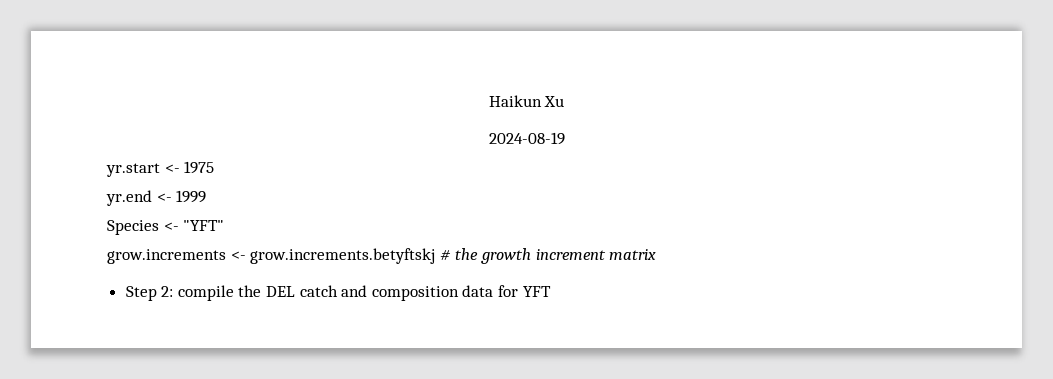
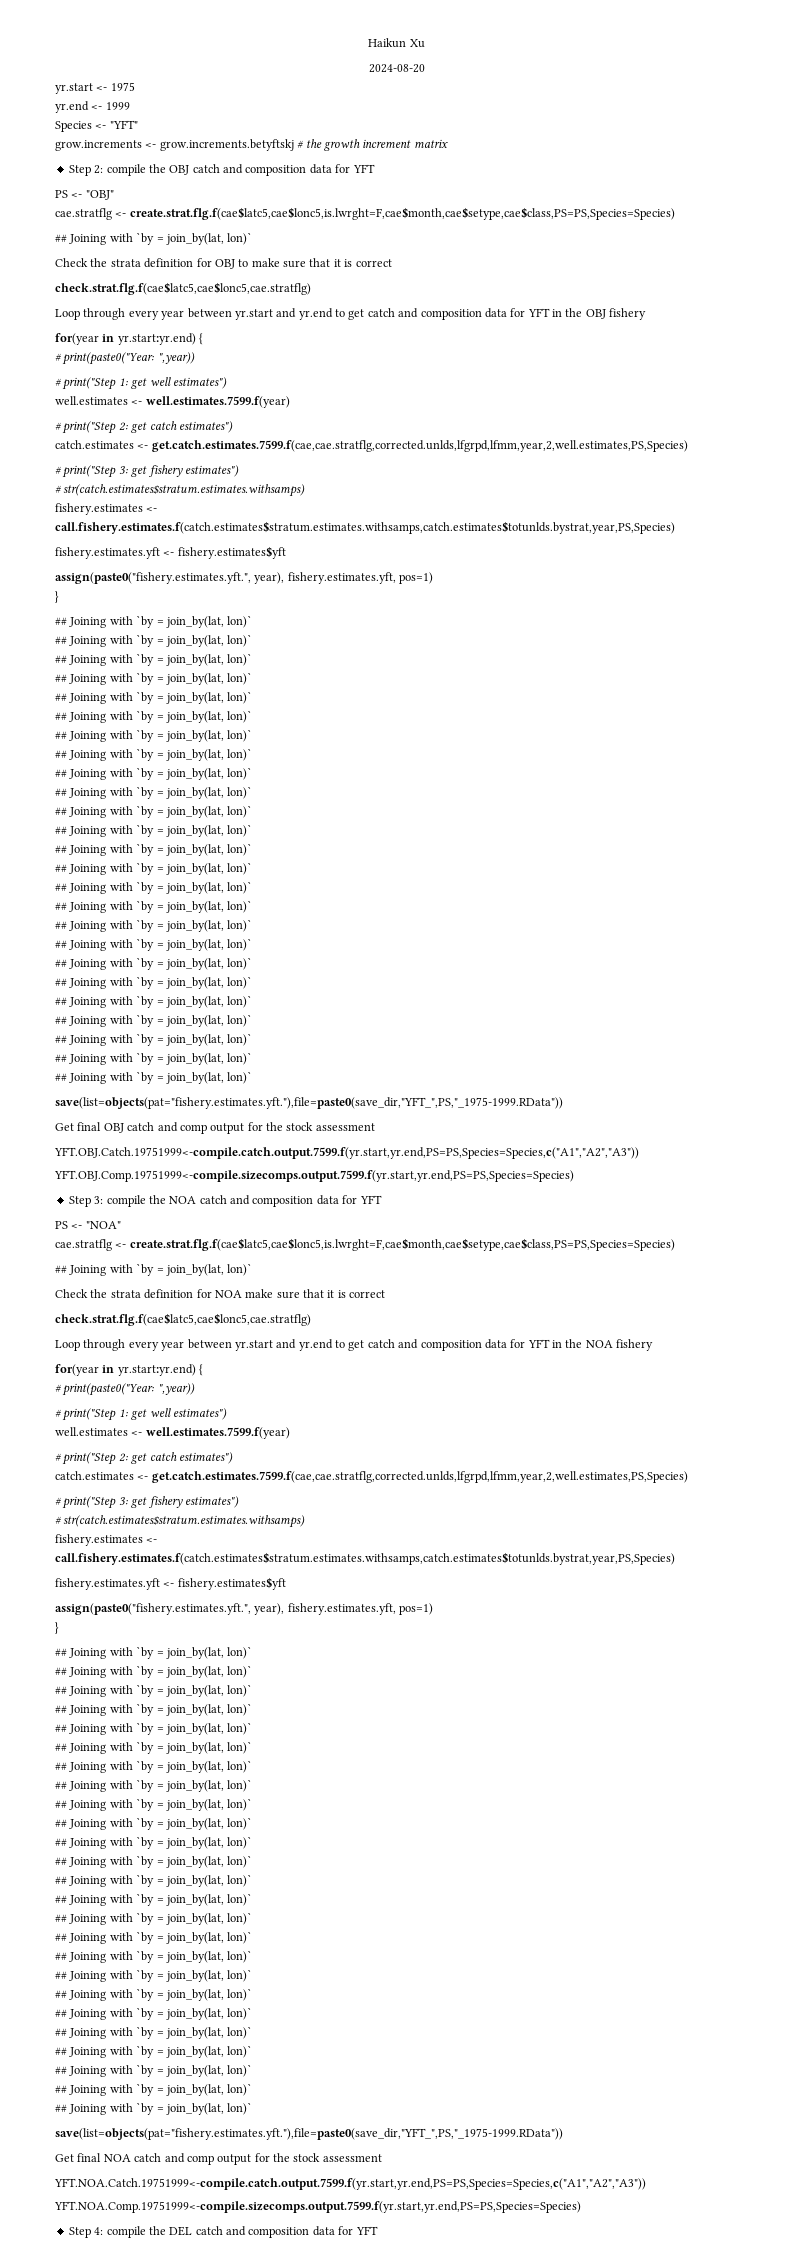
- 2024-08-19
+ 2024-08-20
- Step 2: compile the DEL catch and composition data for YFT
+ Step 2: compile the OBJ catch and composition data for YFT
+ PS <- "OBJ"
+ cae.stratflg <- create.strat.flg.f(cae$latc5,cae$lonc5,is.lwrght=F,cae$month,cae$setype,cae$class,PS=PS,Species=Species)
+ ## Joining with `by = join_by(lat, lon)`
+ Check the strata definition for OBJ to make sure that it is correct
+ check.strat.flg.f(cae$latc5,cae$lonc5,cae.stratflg)
+ Loop through every year between yr.start and yr.end to get catch and composition data for YFT in the OBJ fishery
+ for(year in yr.start:yr.end) {
+ # print(paste0("Year: ",year))
+ # print("Step 1: get well estimates")
+ well.estimates <- well.estimates.7599.f(year)
+ # print("Step 2: get catch estimates")
+ catch.estimates <- get.catch.estimates.7599.f(cae,cae.stratflg,corrected.unlds,lfgrpd,lfmm,year,2,well.estimates,PS,Species)
+ # print("Step 3: get fishery estimates")
+ # str(catch.estimates$stratum.estimates.withsamps)
+ fishery.estimates <- call.fishery.estimates.f(catch.estimates$stratum.estimates.withsamps,catch.estimates$totunlds.bystrat,year,PS,Species)
+ fishery.estimates.yft <- fishery.estimates$yft
+ assign(paste0("fishery.estimates.yft.", year), fishery.estimates.yft, pos=1)
+ }
+ ## Joining with `by = join_by(lat, lon)`
+ ## Joining with `by = join_by(lat, lon)`
+ ## Joining with `by = join_by(lat, lon)`
+ ## Joining with `by = join_by(lat, lon)`
+ ## Joining with `by = join_by(lat, lon)`
+ ## Joining with `by = join_by(lat, lon)`
+ ## Joining with `by = join_by(lat, lon)`
+ ## Joining with `by = join_by(lat, lon)`
+ ## Joining with `by = join_by(lat, lon)`
+ ## Joining with `by = join_by(lat, lon)`
+ ## Joining with `by = join_by(lat, lon)`
+ ## Joining with `by = join_by(lat, lon)`
+ ## Joining with `by = join_by(lat, lon)`
+ ## Joining with `by = join_by(lat, lon)`
+ ## Joining with `by = join_by(lat, lon)`
+ ## Joining with `by = join_by(lat, lon)`
+ ## Joining with `by = join_by(lat, lon)`
+ ## Joining with `by = join_by(lat, lon)`
+ ## Joining with `by = join_by(lat, lon)`
+ ## Joining with `by = join_by(lat, lon)`
+ ## Joining with `by = join_by(lat, lon)`
+ ## Joining with `by = join_by(lat, lon)`
+ ## Joining with `by = join_by(lat, lon)`
+ ## Joining with `by = join_by(lat, lon)`
+ ## Joining with `by = join_by(lat, lon)`
+ save(list=objects(pat="fishery.estimates.yft."),file=paste0(save_dir,"YFT_",PS,"_1975-1999.RData"))
+ Get final OBJ catch and comp output for the stock assessment
+ YFT.OBJ.Catch.19751999<-compile.catch.output.7599.f(yr.start,yr.end,PS=PS,Species=Species,c("A1","A2","A3"))
+ YFT.OBJ.Comp.19751999<-compile.sizecomps.output.7599.f(yr.start,yr.end,PS=PS,Species=Species)
+ Step 3: compile the NOA catch and composition data for YFT
+ PS <- "NOA"
+ cae.stratflg <- create.strat.flg.f(cae$latc5,cae$lonc5,is.lwrght=F,cae$month,cae$setype,cae$class,PS=PS,Species=Species)
+ ## Joining with `by = join_by(lat, lon)`
+ Check the strata definition for NOA make sure that it is correct
+ check.strat.flg.f(cae$latc5,cae$lonc5,cae.stratflg)
+ Loop through every year between yr.start and yr.end to get catch and composition data for YFT in the NOA fishery
+ for(year in yr.start:yr.end) {
+ # print(paste0("Year: ",year))
+ # print("Step 1: get well estimates")
+ well.estimates <- well.estimates.7599.f(year)
+ # print("Step 2: get catch estimates")
+ catch.estimates <- get.catch.estimates.7599.f(cae,cae.stratflg,corrected.unlds,lfgrpd,lfmm,year,2,well.estimates,PS,Species)
+ # print("Step 3: get fishery estimates")
+ # str(catch.estimates$stratum.estimates.withsamps)
+ fishery.estimates <- call.fishery.estimates.f(catch.estimates$stratum.estimates.withsamps,catch.estimates$totunlds.bystrat,year,PS,Species)
+ fishery.estimates.yft <- fishery.estimates$yft
+ assign(paste0("fishery.estimates.yft.", year), fishery.estimates.yft, pos=1)
+ }
+ ## Joining with `by = join_by(lat, lon)`
+ ## Joining with `by = join_by(lat, lon)`
+ ## Joining with `by = join_by(lat, lon)`
+ ## Joining with `by = join_by(lat, lon)`
+ ## Joining with `by = join_by(lat, lon)`
+ ## Joining with `by = join_by(lat, lon)`
+ ## Joining with `by = join_by(lat, lon)`
+ ## Joining with `by = join_by(lat, lon)`
+ ## Joining with `by = join_by(lat, lon)`
+ ## Joining with `by = join_by(lat, lon)`
+ ## Joining with `by = join_by(lat, lon)`
+ ## Joining with `by = join_by(lat, lon)`
+ ## Joining with `by = join_by(lat, lon)`
+ ## Joining with `by = join_by(lat, lon)`
+ ## Joining with `by = join_by(lat, lon)`
+ ## Joining with `by = join_by(lat, lon)`
+ ## Joining with `by = join_by(lat, lon)`
+ ## Joining with `by = join_by(lat, lon)`
+ ## Joining with `by = join_by(lat, lon)`
+ ## Joining with `by = join_by(lat, lon)`
+ ## Joining with `by = join_by(lat, lon)`
+ ## Joining with `by = join_by(lat, lon)`
+ ## Joining with `by = join_by(lat, lon)`
+ ## Joining with `by = join_by(lat, lon)`
+ ## Joining with `by = join_by(lat, lon)`
+ save(list=objects(pat="fishery.estimates.yft."),file=paste0(save_dir,"YFT_",PS,"_1975-1999.RData"))
+ Get final NOA catch and comp output for the stock assessment
+ YFT.NOA.Catch.19751999<-compile.catch.output.7599.f(yr.start,yr.end,PS=PS,Species=Species,c("A1","A2","A3"))
+ YFT.NOA.Comp.19751999<-compile.sizecomps.output.7599.f(yr.start,yr.end,PS=PS,Species=Species)
+ Step 4: compile the DEL catch and composition data for YFT

